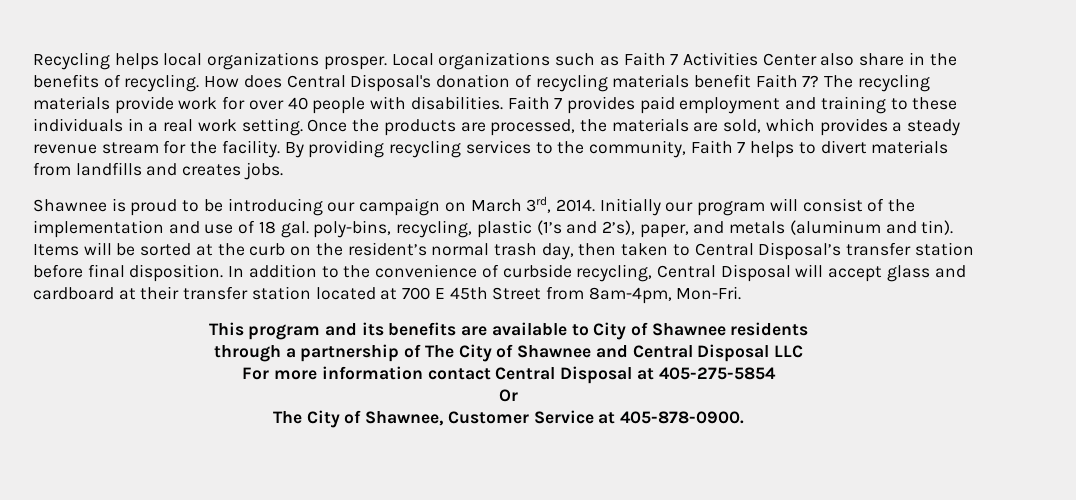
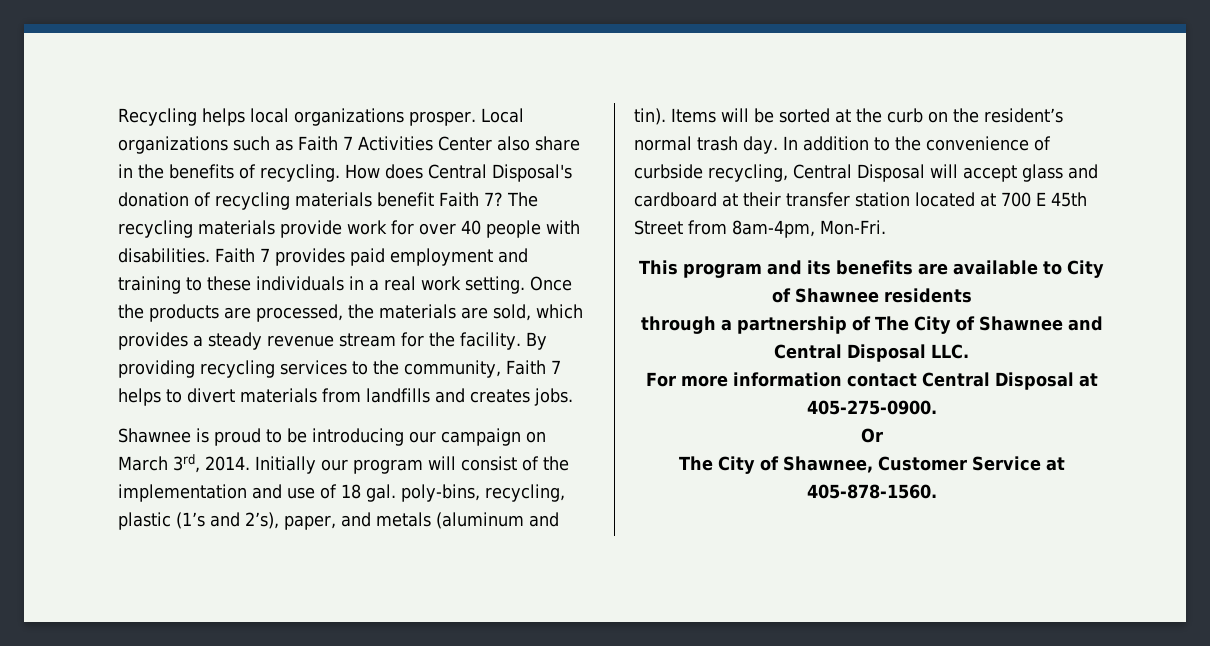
- Items will be sorted at the curb on the resident’s normal trash day, then taken to Central Disposal’s transfer station before final disposition.
+ Items will be sorted at the curb on the resident’s normal trash day.
- through a partnership of The City of Shawnee and Central Disposal LLC
+ through a partnership of The City of Shawnee and Central Disposal LLC.
- For more information contact Central Disposal at 405-275-5854
+ For more information contact Central Disposal at 405-275-0900.
- The City of Shawnee, Customer Service at 405-878-0900.
+ The City of Shawnee, Customer Service at 405-878-1560.

